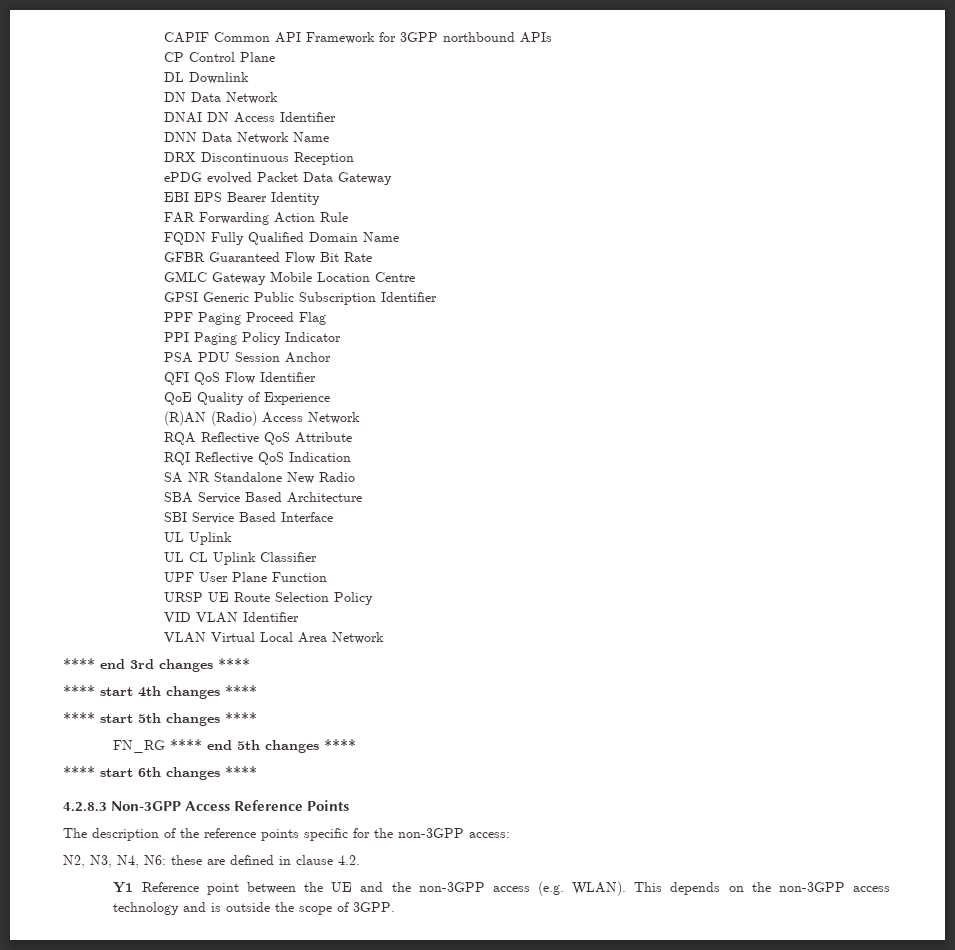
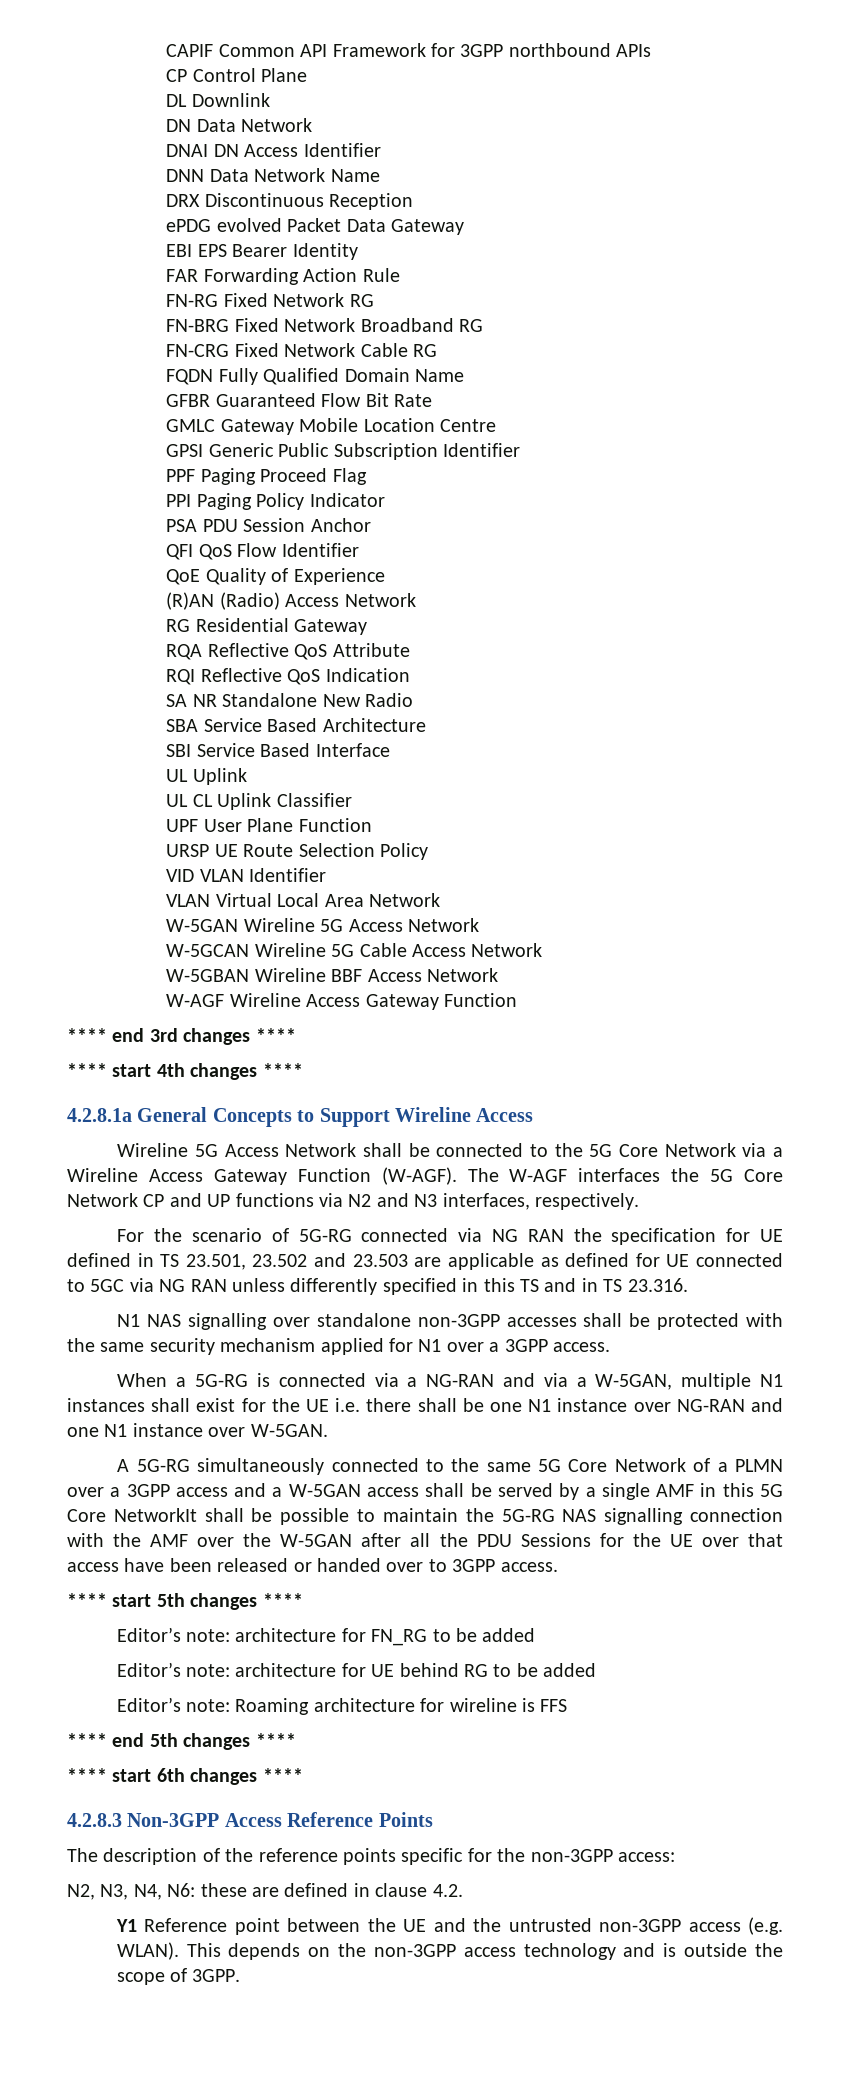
+ FN-RG Fixed Network RG
+ FN-BRG Fixed Network Broadband RG
+ FN-CRG Fixed Network Cable RG
+ RG Residential Gateway
+ W-5GAN Wireline 5G Access Network
+ W-5GCAN Wireline 5G Cable Access Network
+ W-5GBAN Wireline BBF Access Network
+ W-AGF Wireline Access Gateway Function
+ 4.2.8.1a General Concepts to Support Wireline Access
+ Wireline 5G Access Network shall be connected to the 5G Core Network via a Wireline Access Gateway Function (W-AGF). The W-AGF interfaces the 5G Core Network CP and UP functions via N2 and N3 interfaces, respectively.
+ For the scenario of 5G-RG connected via NG RAN the specification for UE defined in TS 23.501, 23.502 and 23.503 are applicable as defined for UE connected to 5GC via NG RAN unless differently specified in this TS and in TS 23.316.
+ N1 NAS signalling over standalone non-3GPP accesses shall be protected with the same security mechanism applied for N1 over a 3GPP access.
+ When a 5G-RG is connected via a NG-RAN and via a W-5GAN, multiple N1 instances shall exist for the UE i.e. there shall be one N1 instance over NG-RAN and one N1 instance over W-5GAN.
+ A 5G-RG simultaneously connected to the same 5G Core Network of a PLMN over a 3GPP access and a W-5GAN access shall be served by a single AMF in this 5G Core NetworkIt shall be possible to maintain the 5G-RG NAS signalling connection with the AMF over the W-5GAN after all the PDU Sessions for the UE over that access have been released or handed over to 3GPP access.
- FN_RG **** end 5th changes ****
+ Editor’s note: architecture for FN_RG to be added
+ Editor’s note: architecture for UE behind RG to be added
+ Editor’s note: Roaming architecture for wireline is FFS
+ **** end 5th changes ****
- Y1 Reference point between the UE and the non-3GPP access (e.g. WLAN).
+ Y1 Reference point between the UE and the untrusted non-3GPP access (e.g. WLAN).

